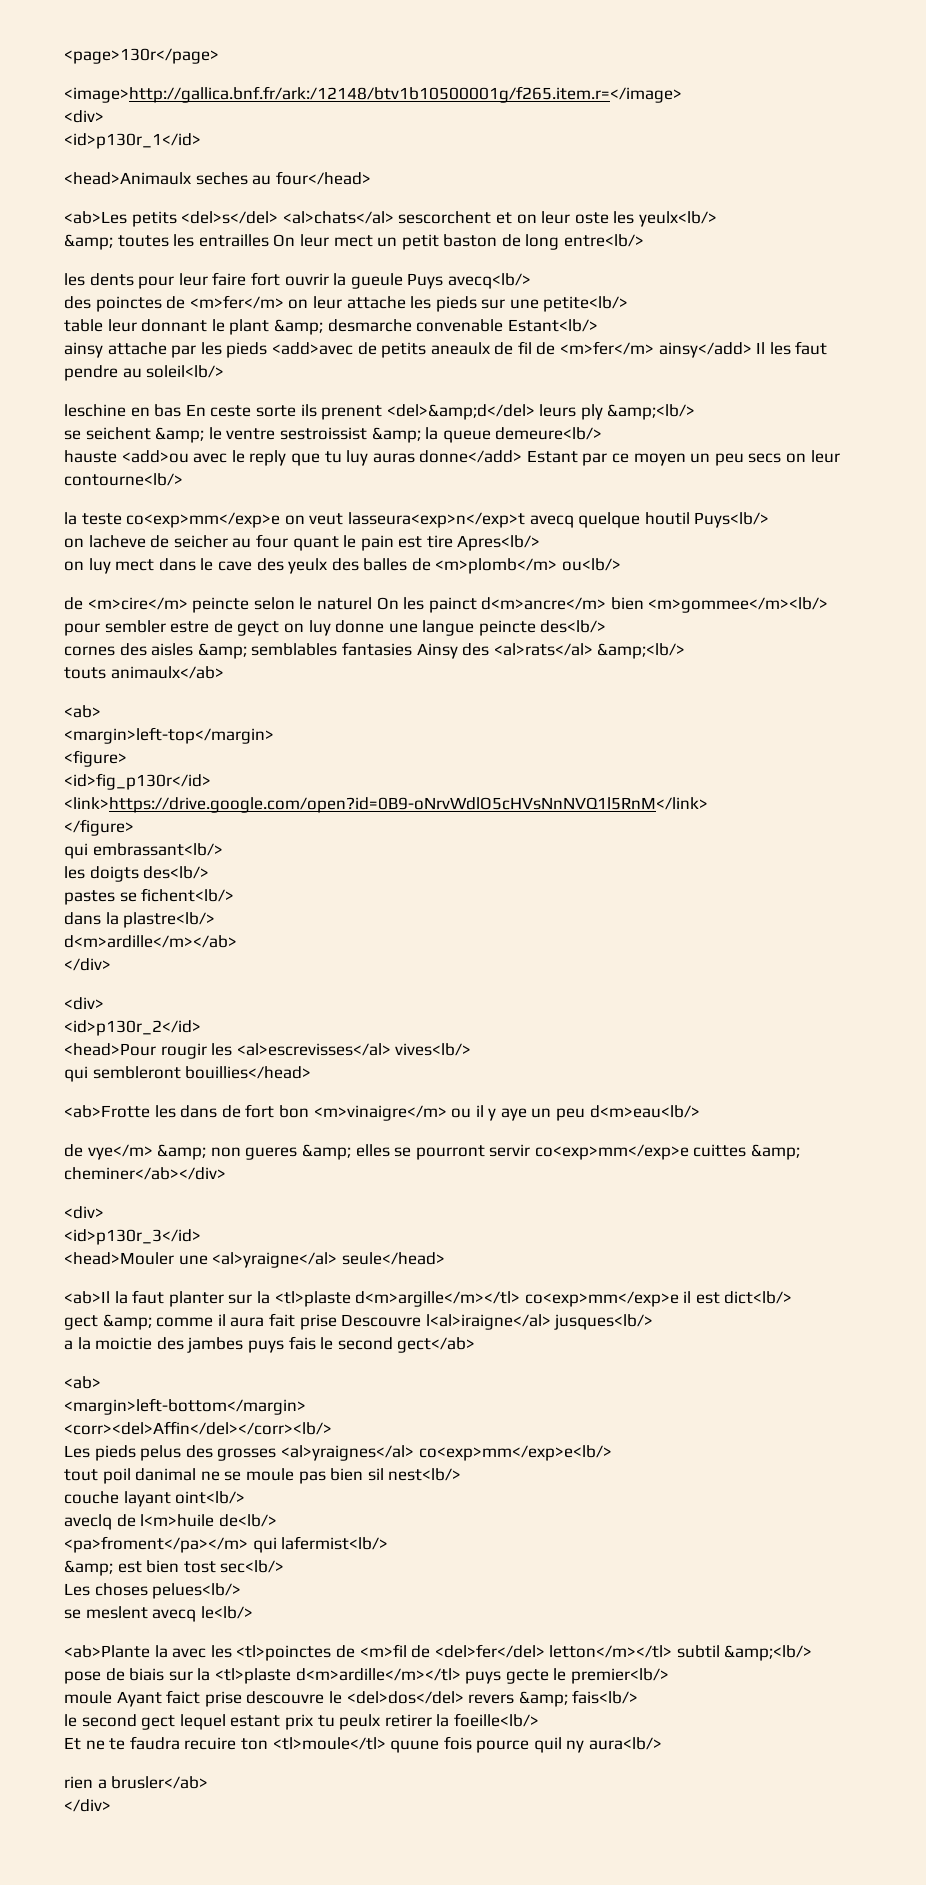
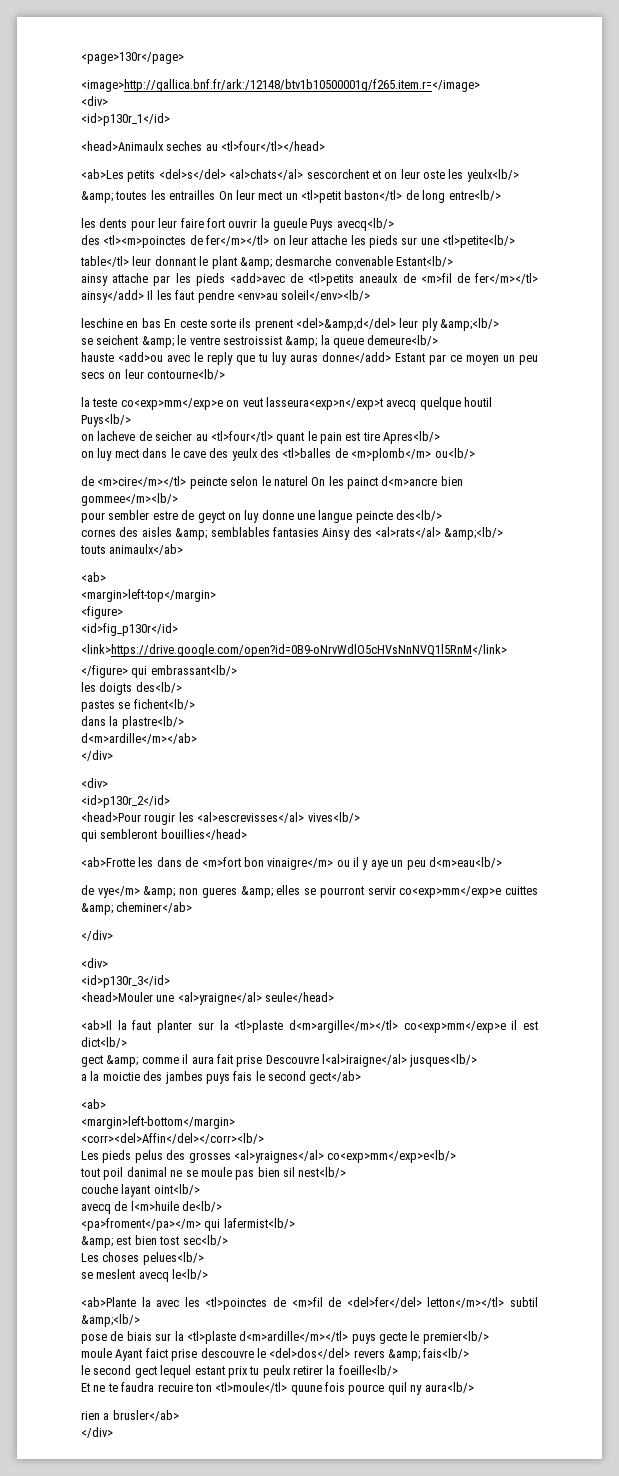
- <head>Animaulx seches au four</head>
+ <head>Animaulx seches au <tl>four</tl></head>
- &amp; toutes les entrailles On leur mect un petit baston de long entre<lb/>
+ &amp; toutes les entrailles On leur mect un <tl>petit baston</tl> de long entre<lb/>
- des poinctes de <m>fer</m> on leur attache les pieds sur une petite<lb/>
- table leur donnant le plant &amp; desmarche convenable Estant<lb/>
+ des <tl><m>poinctes de fer</m></tl> on leur attache les pieds sur une <tl>petite<lb/>
+ table</tl> leur donnant le plant &amp; desmarche convenable Estant<lb/>
- ainsy attache par les pieds <add>avec de petits aneaulx de fil de <m>fer</m> ainsy</add> Il les faut pendre au soleil<lb/>
+ ainsy attache par les pieds <add>avec de <tl>petits aneaulx de <m>fil de fer</m></tl> ainsy</add> Il les faut pendre <env>au soleil</env><lb/>
- leschine en bas En ceste sorte ils prenent <del>&amp;d</del> leurs ply &amp;<lb/>
+ leschine en bas En ceste sorte ils prenent <del>&amp;d</del> leur ply &amp;<lb/>
- on lacheve de seicher au four quant le pain est tire Apres<lb/>
+ on lacheve de seicher au <tl>four</tl> quant le pain est tire Apres<lb/>
- on luy mect dans le cave des yeulx des balles de <m>plomb</m> ou<lb/>
+ on luy mect dans le cave des yeulx des <tl>balles de <m>plomb</m> ou<lb/>
- de <m>cire</m> peincte selon le naturel On les painct d<m>ancre</m> bien <m>gommee</m><lb/>
+ de <m>cire</m></tl> peincte selon le naturel On les painct d<m>ancre bien gommee</m><lb/>
- </figure>
- qui embrassant<lb/>
+ </figure> qui embrassant<lb/>
- <ab>Frotte les dans de fort bon <m>vinaigre</m> ou il y aye un peu d<m>eau<lb/>
+ <ab>Frotte les dans de <m>fort bon vinaigre</m> ou il y aye un peu d<m>eau<lb/>
- de vye</m> &amp; non gueres &amp; elles se pourront servir co<exp>mm</exp>e cuittes &amp; cheminer</ab></div>
+ de vye</m> &amp; non gueres &amp; elles se pourront servir co<exp>mm</exp>e cuittes &amp; cheminer</ab>
+ </div>
- aveclq de l<m>huile de<lb/>
+ avecq de l<m>huile de<lb/>

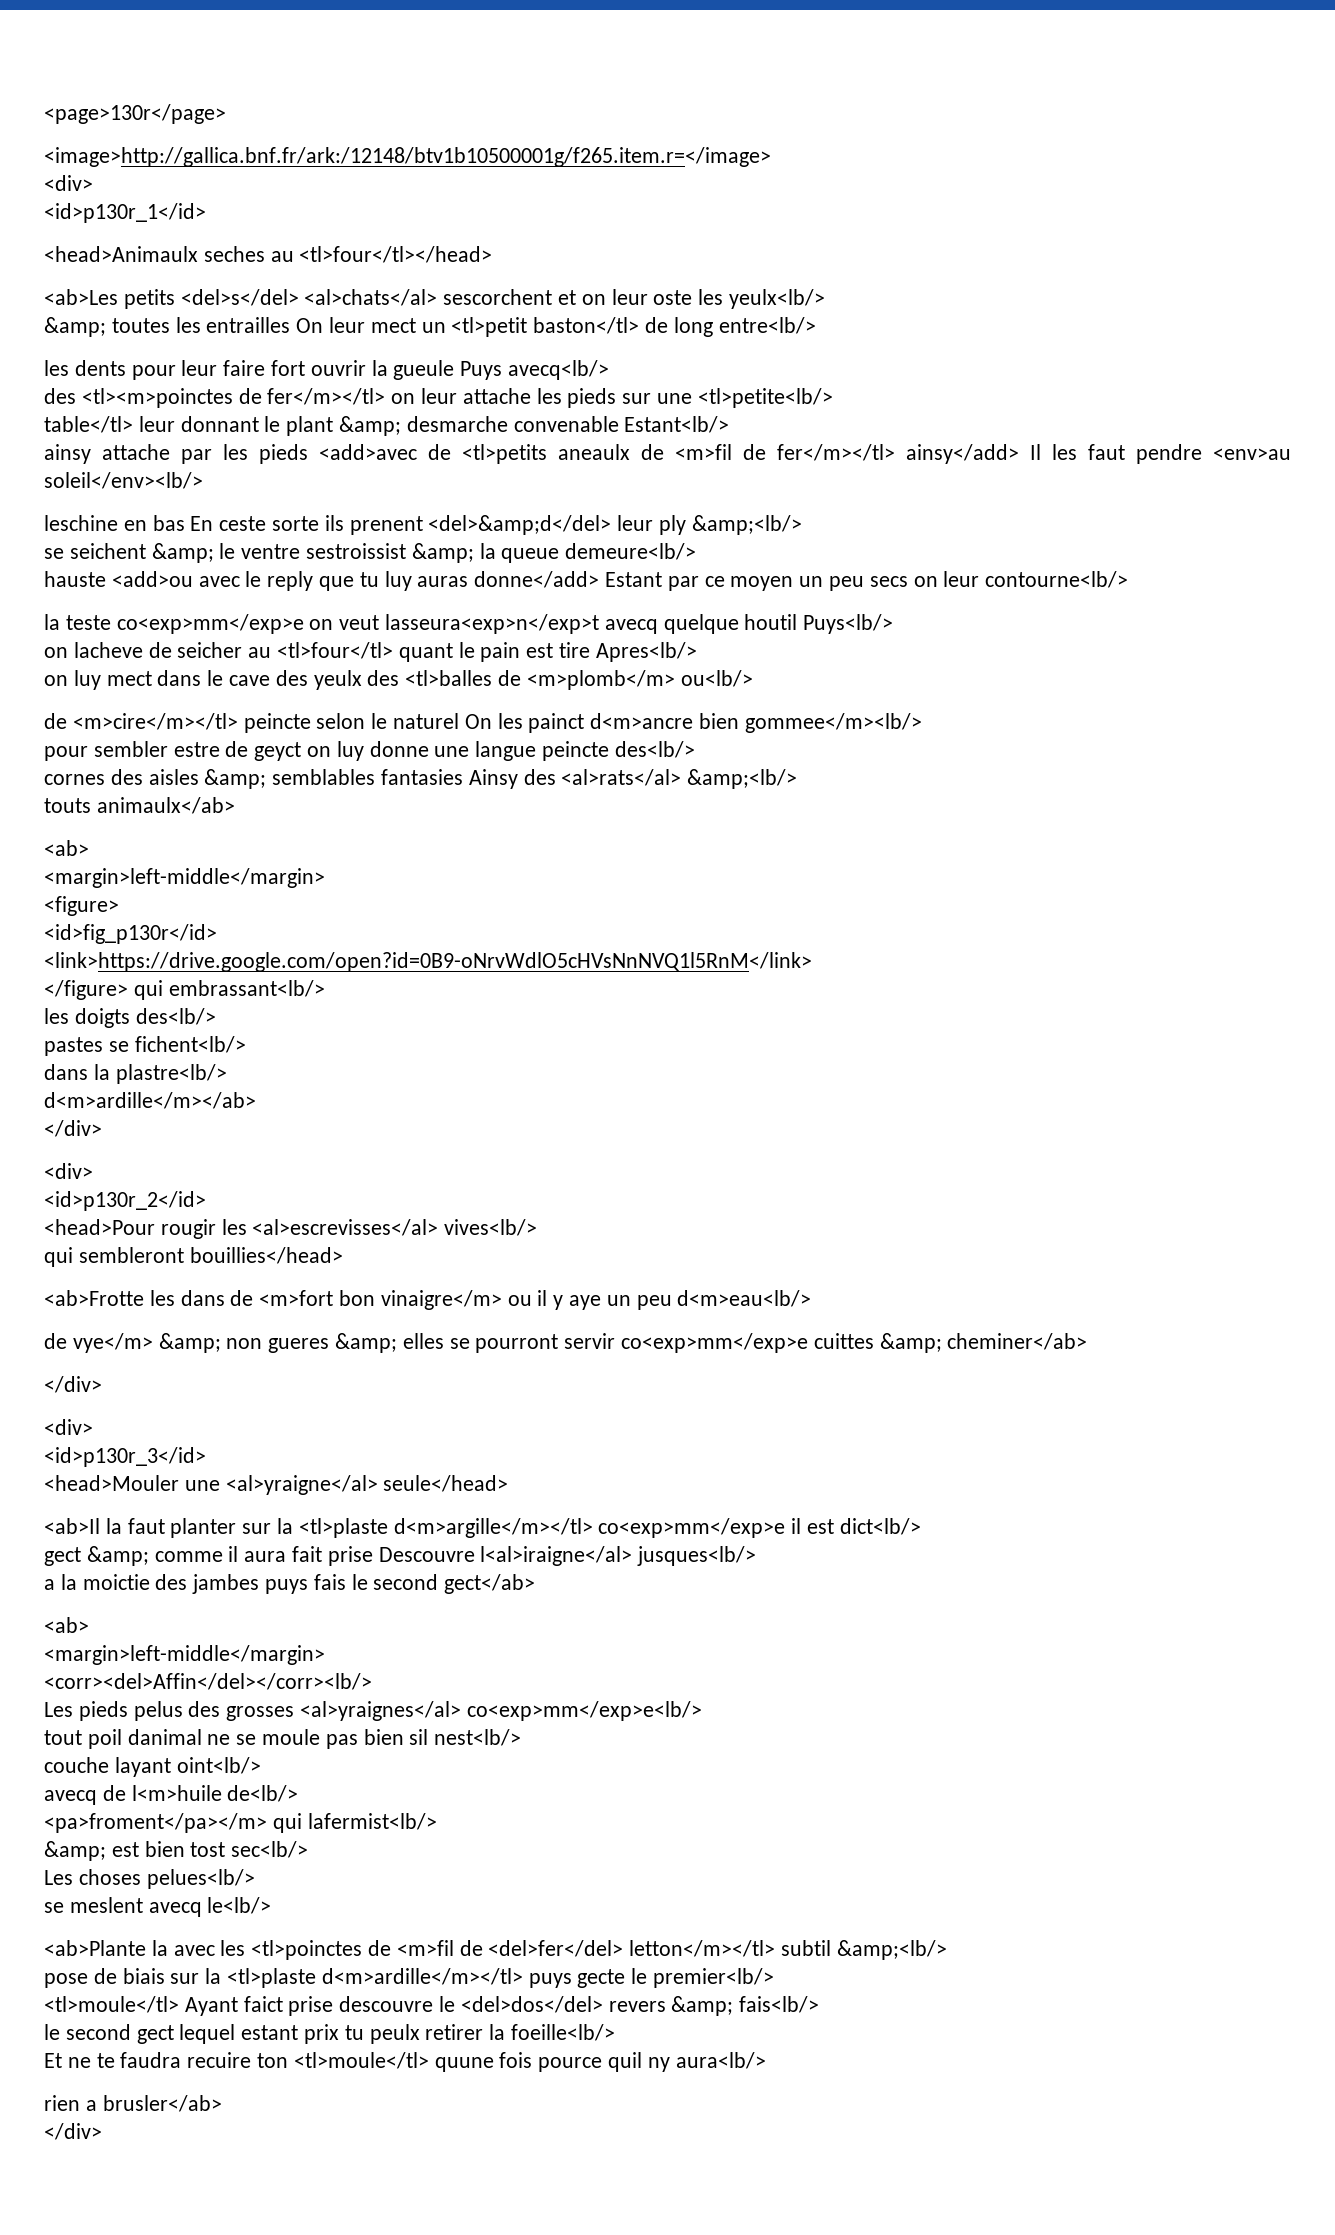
  touts animaulx</ab>
  <ab>
- <margin>left-top</margin>
+ <margin>left-middle</margin>
  a la moictie des jambes puys fais le second gect</ab>
  <ab>
- <margin>left-bottom</margin>
+ <margin>left-middle</margin>
- moule Ayant faict prise descouvre le <del>dos</del> revers &amp; fais<lb/>
+ <tl>moule</tl> Ayant faict prise descouvre le <del>dos</del> revers &amp; fais<lb/>

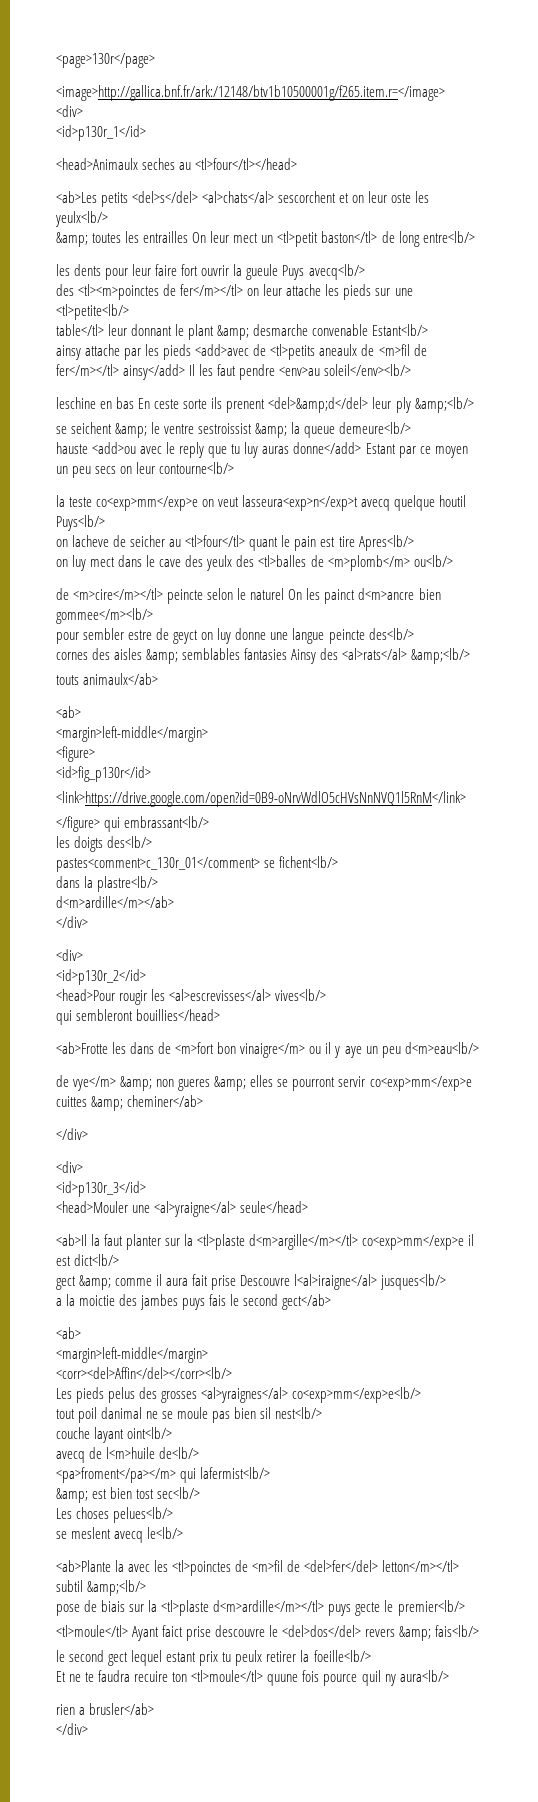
- pastes se fichent<lb/>
+ pastes<comment>c_130r_01</comment> se fichent<lb/>

